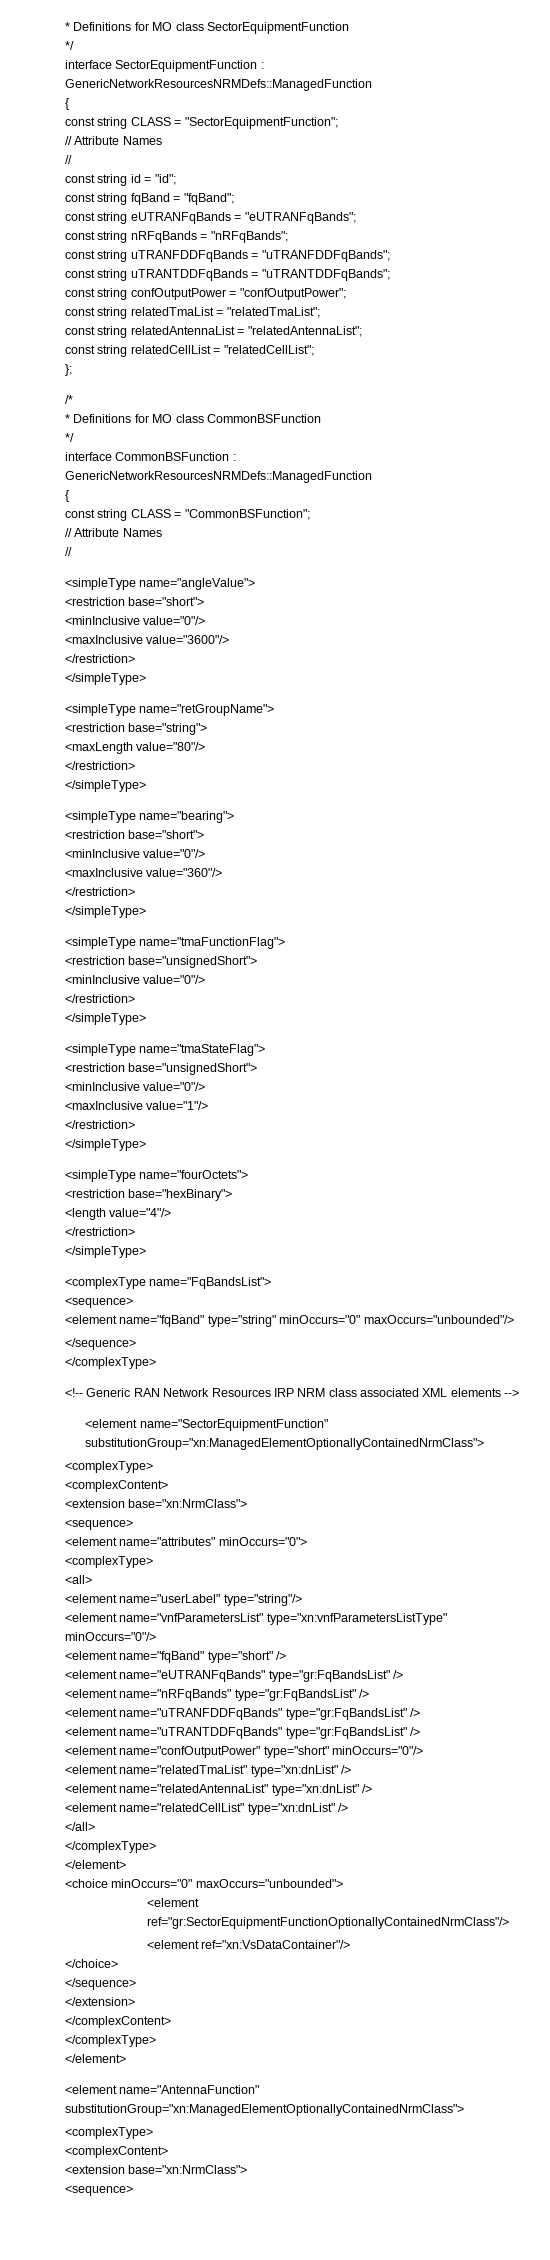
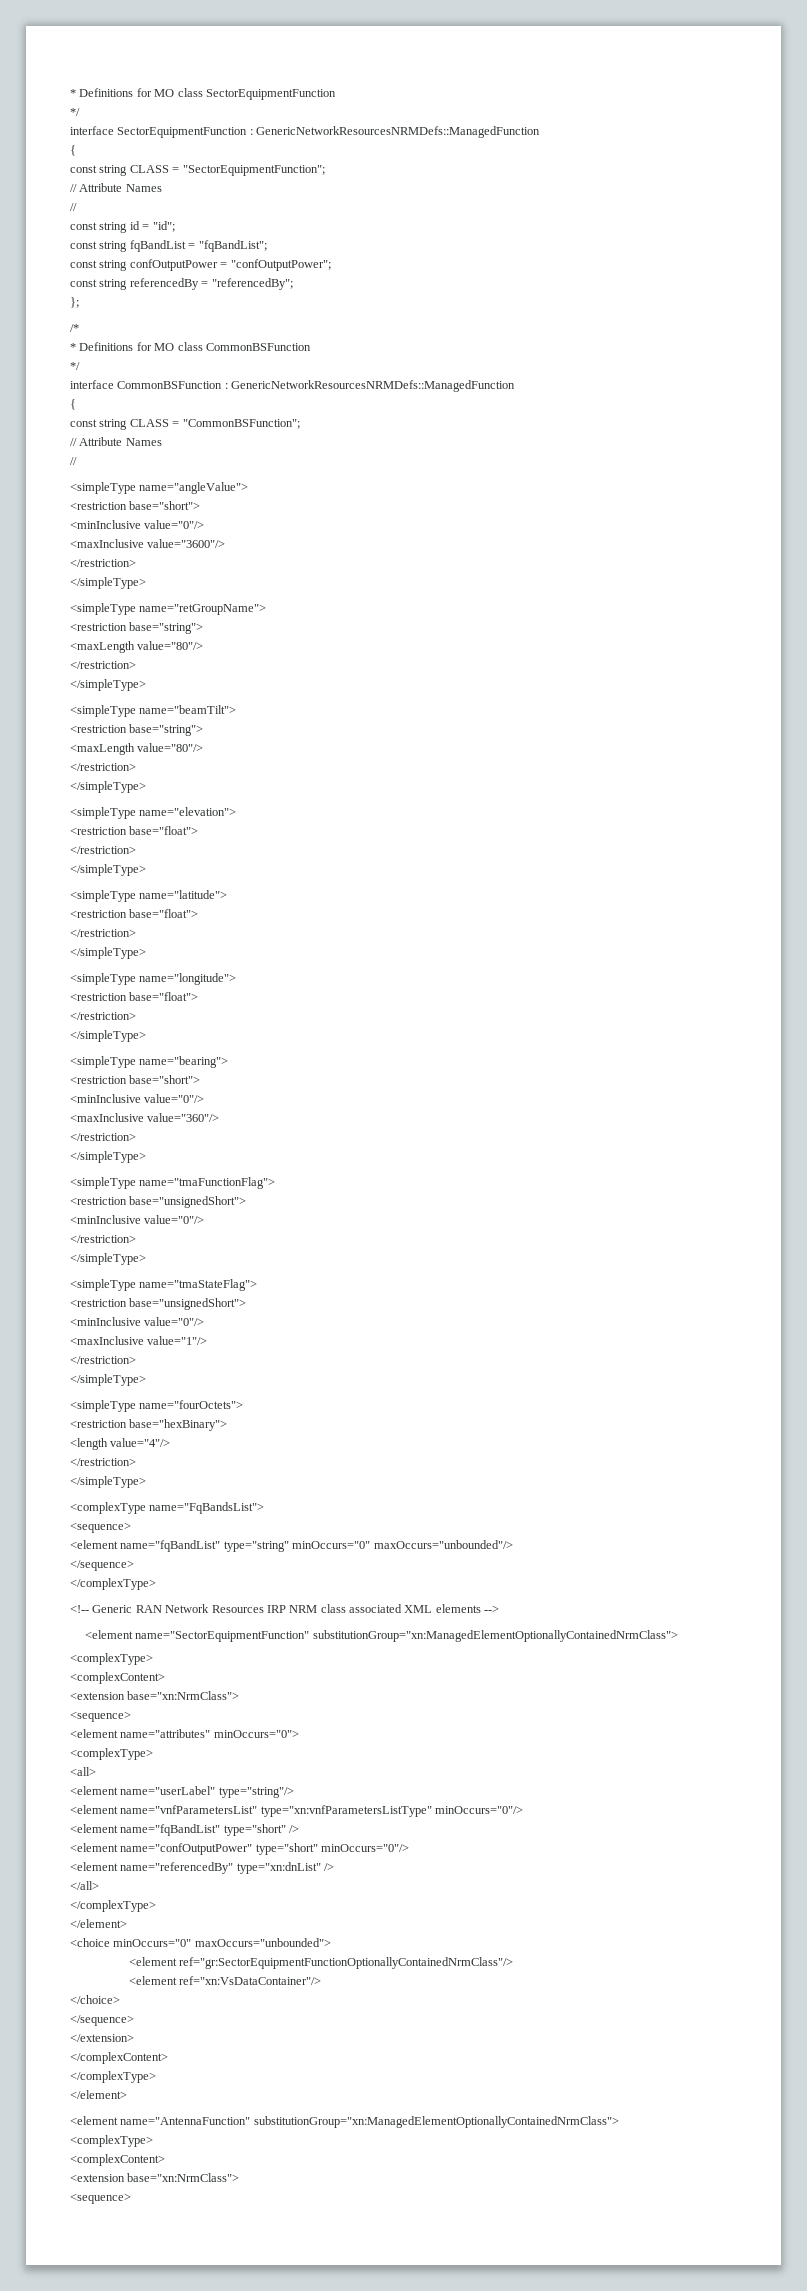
- const string fqBand = "fqBand";
- const string eUTRANFqBands = "eUTRANFqBands";
- const string nRFqBands = "nRFqBands";
- const string uTRANFDDFqBands = "uTRANFDDFqBands";
- const string uTRANTDDFqBands = "uTRANTDDFqBands";
+ const string fqBandList = "fqBandList";
- const string relatedTmaList = "relatedTmaList";
- const string relatedAntennaList = "relatedAntennaList";
- const string relatedCellList = "relatedCellList";
+ const string referencedBy = "referencedBy";
+ <simpleType name="beamTilt">
+ <restriction base="string">
+ <maxLength value="80"/>
+ </restriction>
+ </simpleType>
+ <simpleType name="elevation">
+ <restriction base="float">
+ </restriction>
+ </simpleType>
+ <simpleType name="latitude">
+ <restriction base="float">
+ </restriction>
+ </simpleType>
+ <simpleType name="longitude">
+ <restriction base="float">
+ </restriction>
+ </simpleType>
- <element name="fqBand" type="string" minOccurs="0" maxOccurs="unbounded"/>
+ <element name="fqBandList" type="string" minOccurs="0" maxOccurs="unbounded"/>
- <element name="fqBand" type="short" />
+ <element name="fqBandList" type="short" />
- <element name="eUTRANFqBands" type="gr:FqBandsList" />
- <element name="nRFqBands" type="gr:FqBandsList" />
- <element name="uTRANFDDFqBands" type="gr:FqBandsList" />
- <element name="uTRANTDDFqBands" type="gr:FqBandsList" />
- <element name="relatedTmaList" type="xn:dnList" />
- <element name="relatedAntennaList" type="xn:dnList" />
- <element name="relatedCellList" type="xn:dnList" />
+ <element name="referencedBy" type="xn:dnList" />

